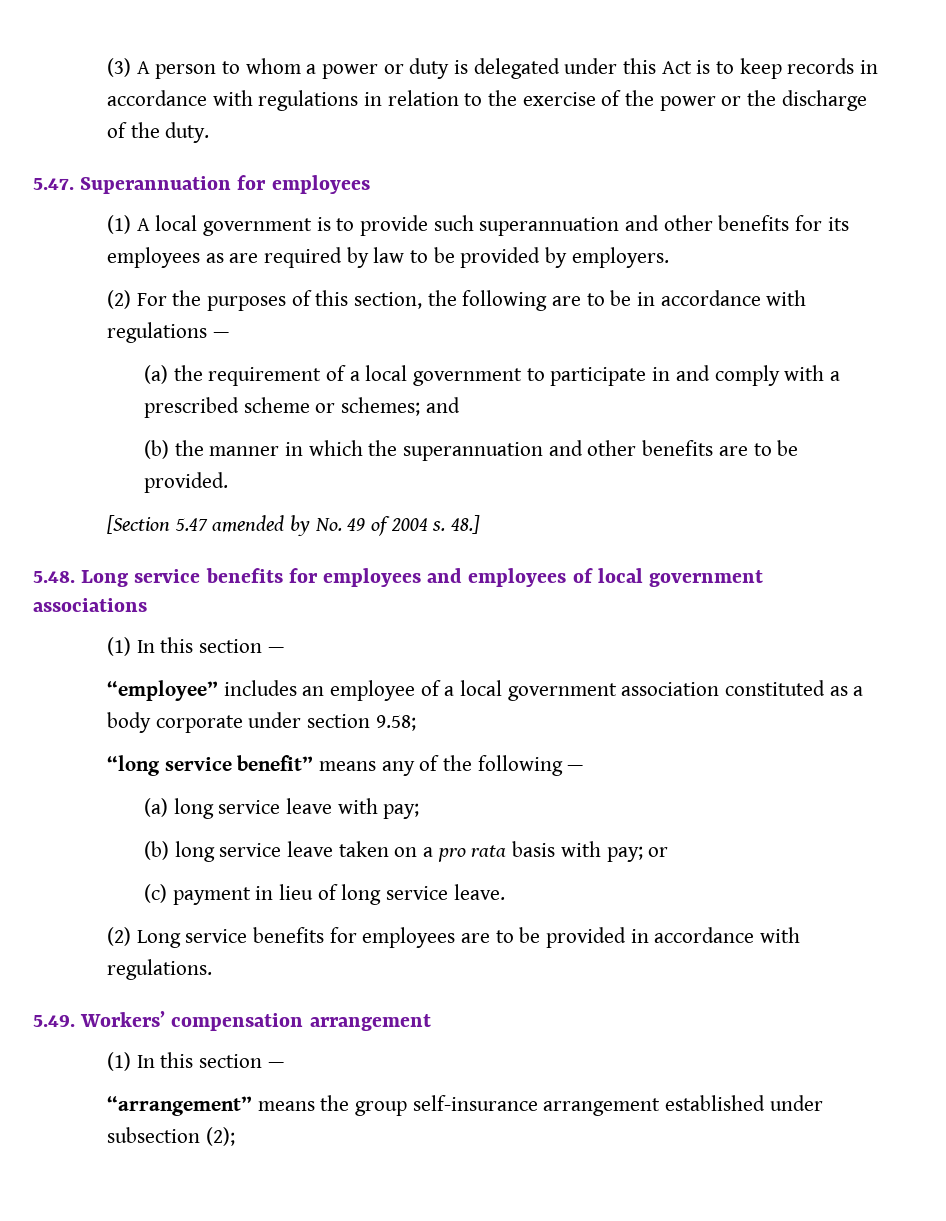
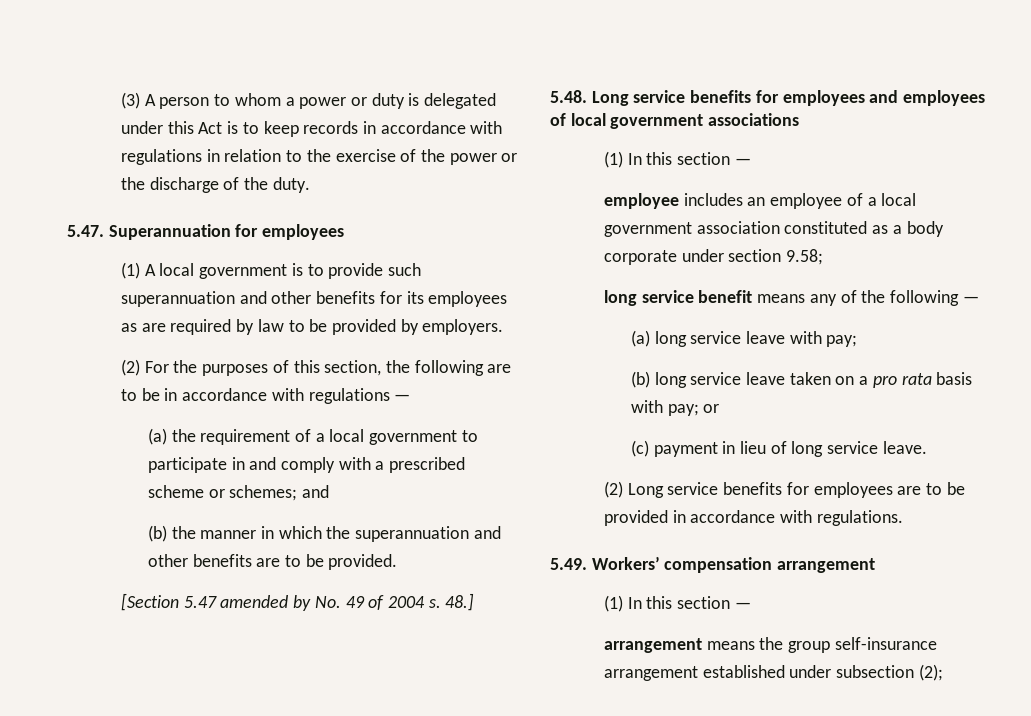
- “employee” includes an employee of a local government association constituted as a body corporate under section 9.58;
+ employee includes an employee of a local government association constituted as a body corporate under section 9.58;
- “long service benefit” means any of the following —
+ long service benefit means any of the following —
- “arrangement” means the group self-insurance arrangement established under subsection (2);
+ arrangement means the group self-insurance arrangement established under subsection (2);

